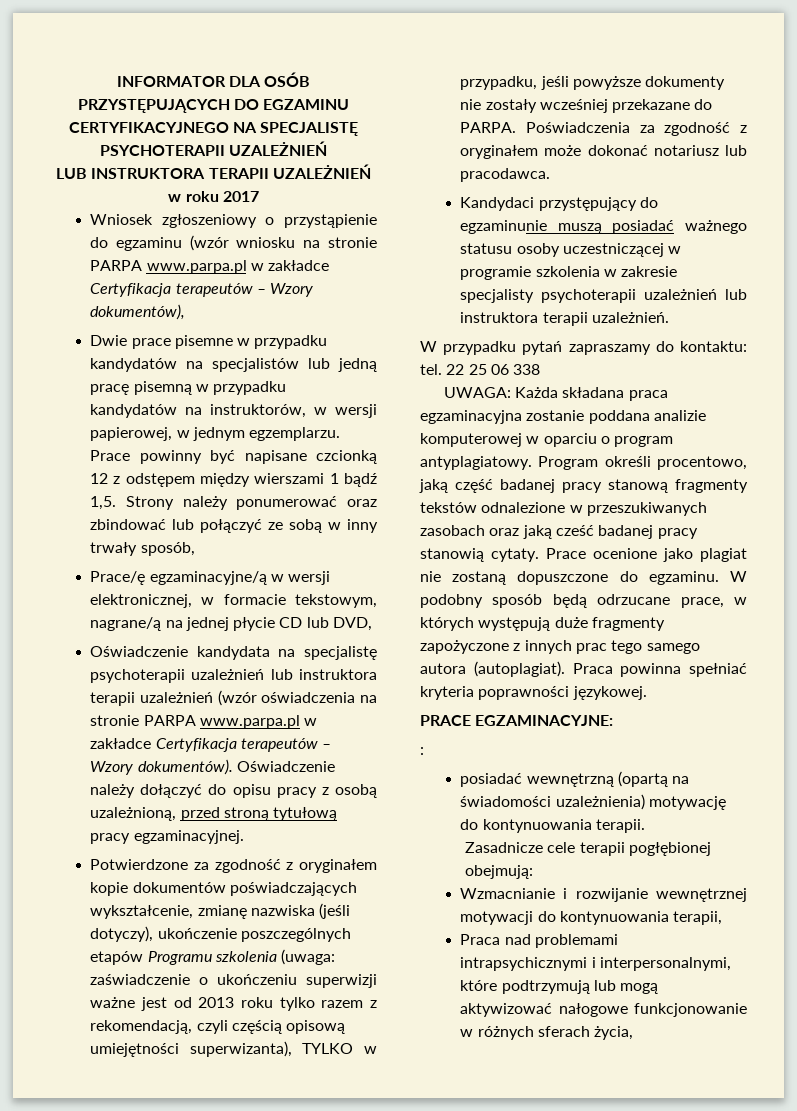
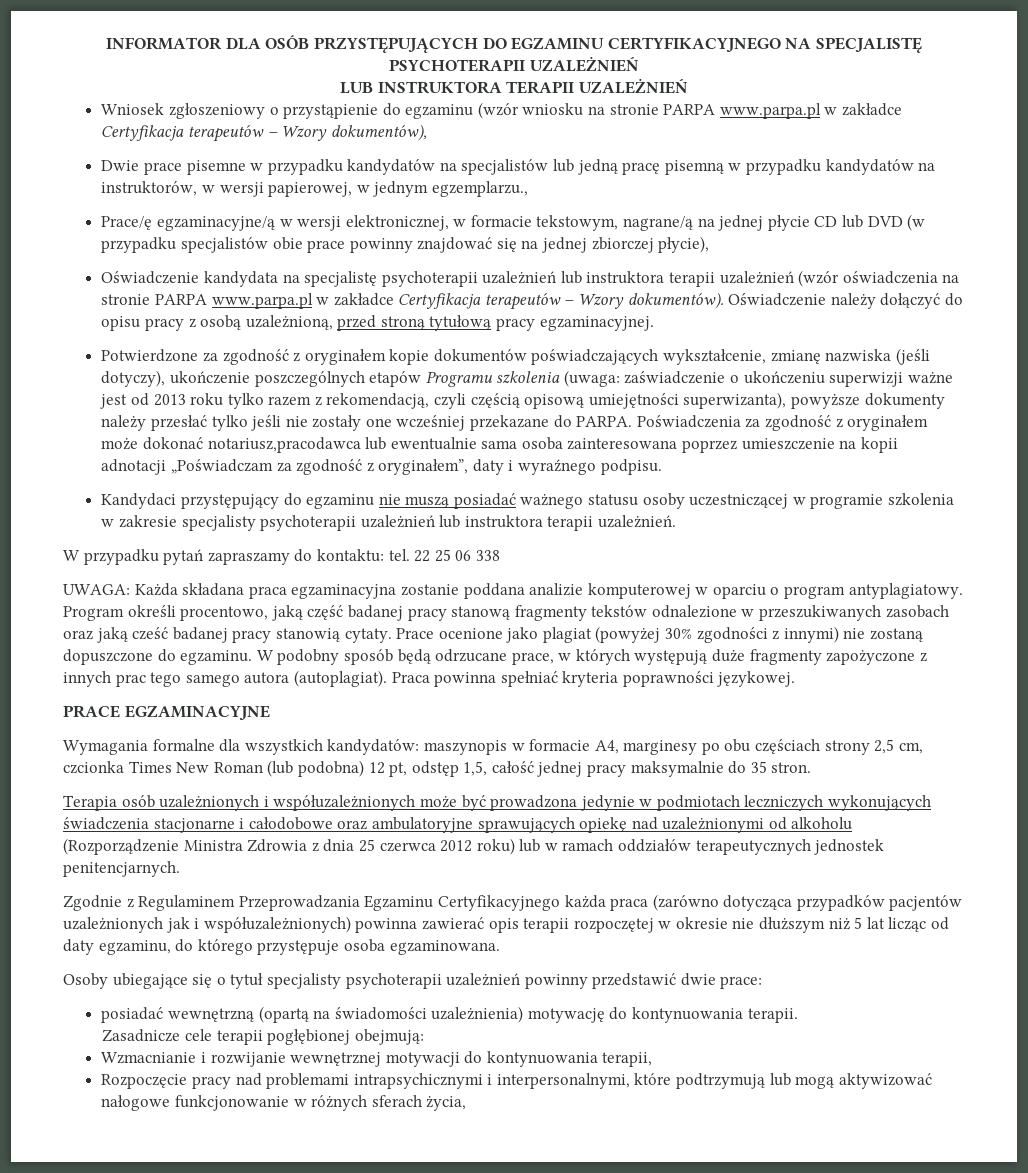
- LUB INSTRUKTORA TERAPII UZALEŻNIEŃ w roku 2017
+ LUB INSTRUKTORA TERAPII UZALEŻNIEŃ
- Dwie prace pisemne w przypadku kandydatów na specjalistów lub jedną pracę pisemną w przypadku kandydatów na instruktorów, w wersji papierowej, w jednym egzemplarzu. Prace powinny być napisane czcionką 12 z odstępem między wierszami 1 bądź 1,5. Strony należy ponumerować oraz zbindować lub połączyć ze sobą w inny trwały sposób,
+ Dwie prace pisemne w przypadku kandydatów na specjalistów lub jedną pracę pisemną w przypadku kandydatów na instruktorów, w wersji papierowej, w jednym egzemplarzu.,
- Prace/ę egzaminacyjne/ą w wersji elektronicznej, w formacie tekstowym, nagrane/ą na jednej płycie CD lub DVD,
+ Prace/ę egzaminacyjne/ą w wersji elektronicznej, w formacie tekstowym, nagrane/ą na jednej płycie CD lub DVD (w przypadku specjalistów obie prace powinny znajdować się na jednej zbiorczej płycie),
- Potwierdzone za zgodność z oryginałem kopie dokumentów poświadczających wykształcenie, zmianę nazwiska (jeśli dotyczy), ukończenie poszczególnych etapów Programu szkolenia (uwaga: zaświadczenie o ukończeniu superwizji ważne jest od 2013 roku tylko razem z rekomendacją, czyli częścią opisową umiejętności superwizanta), TYLKO w przypadku, jeśli powyższe dokumenty nie zostały wcześniej przekazane do PARPA.
+ Potwierdzone za zgodność z oryginałem kopie dokumentów poświadczających wykształcenie, zmianę nazwiska (jeśli dotyczy), ukończenie poszczególnych etapów Programu szkolenia (uwaga: zaświadczenie o ukończeniu superwizji ważne jest od 2013 roku tylko razem z rekomendacją, czyli częścią opisową umiejętności superwizanta), powyższe dokumenty należy przesłać tylko jeśli nie zostały one wcześniej przekazane do PARPA.
- Poświadczenia za zgodność z oryginałem może dokonać notariusz lub pracodawca.
+ Poświadczenia za zgodność z oryginałem może dokonać notariusz,pracodawca lub ewentualnie sama osoba zainteresowana poprzez umieszczenie na kopii adnotacji „Poświadczam za zgodność z oryginałem”, daty i wyraźnego podpisu.
- Kandydaci przystępujący do egzaminunie muszą posiadać ważnego statusu osoby uczestniczącej w programie szkolenia w zakresie specjalisty psychoterapii uzależnień lub instruktora terapii uzależnień.
+ Kandydaci przystępujący do egzaminu nie muszą posiadać ważnego statusu osoby uczestniczącej w programie szkolenia w zakresie specjalisty psychoterapii uzależnień lub instruktora terapii uzależnień.
- Prace ocenione jako plagiat nie zostaną dopuszczone do egzaminu.
+ Prace ocenione jako plagiat (powyżej 30% zgodności z innymi) nie zostaną dopuszczone do egzaminu.
- PRACE EGZAMINACYJNE:
- :
+ PRACE EGZAMINACYJNE
+ Wymagania formalne dla wszystkich kandydatów: maszynopis w formacie A4, marginesy po obu częściach strony 2,5 cm, czcionka Times New Roman (lub podobna) 12 pt, odstęp 1,5, całość jednej pracy maksymalnie do 35 stron.
+ Terapia osób uzależnionych i współuzależnionych może być prowadzona jedynie w podmiotach leczniczych wykonujących świadczenia stacjonarne i całodobowe oraz ambulatoryjne sprawujących opiekę nad uzależnionymi od alkoholu (Rozporządzenie Ministra Zdrowia z dnia 25 czerwca 2012 roku) lub w ramach oddziałów terapeutycznych jednostek penitencjarnych.
+ Zgodnie z Regulaminem Przeprowadzania Egzaminu Certyfikacyjnego każda praca (zarówno dotycząca przypadków pacjentów uzależnionych jak i współuzależnionych) powinna zawierać opis terapii rozpoczętej w okresie nie dłuższym niż 5 lat licząc od daty egzaminu, do którego przystępuje osoba egzaminowana.
+ Osoby ubiegające się o tytuł specjalisty psychoterapii uzależnień powinny przedstawić dwie prace:
- Praca nad problemami intrapsychicznymi i interpersonalnymi, które podtrzymują lub mogą aktywizować nałogowe funkcjonowanie w różnych sferach życia,
+ Rozpoczęcie pracy nad problemami intrapsychicznymi i interpersonalnymi, które podtrzymują lub mogą aktywizować nałogowe funkcjonowanie w różnych sferach życia,

